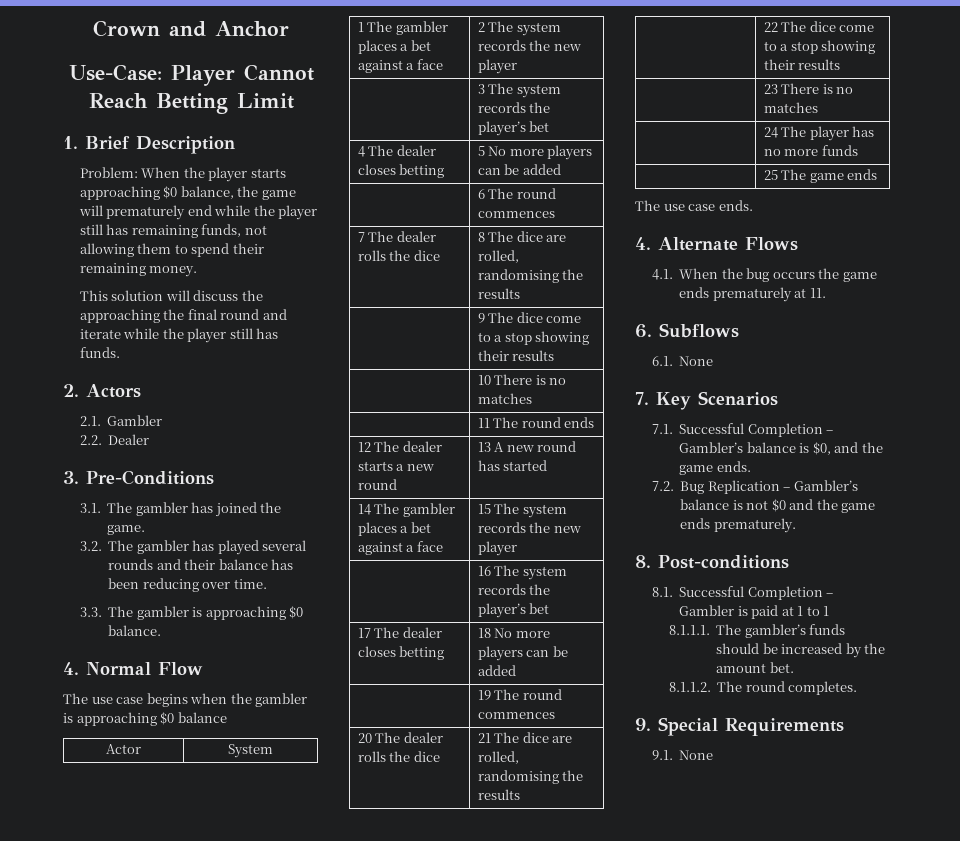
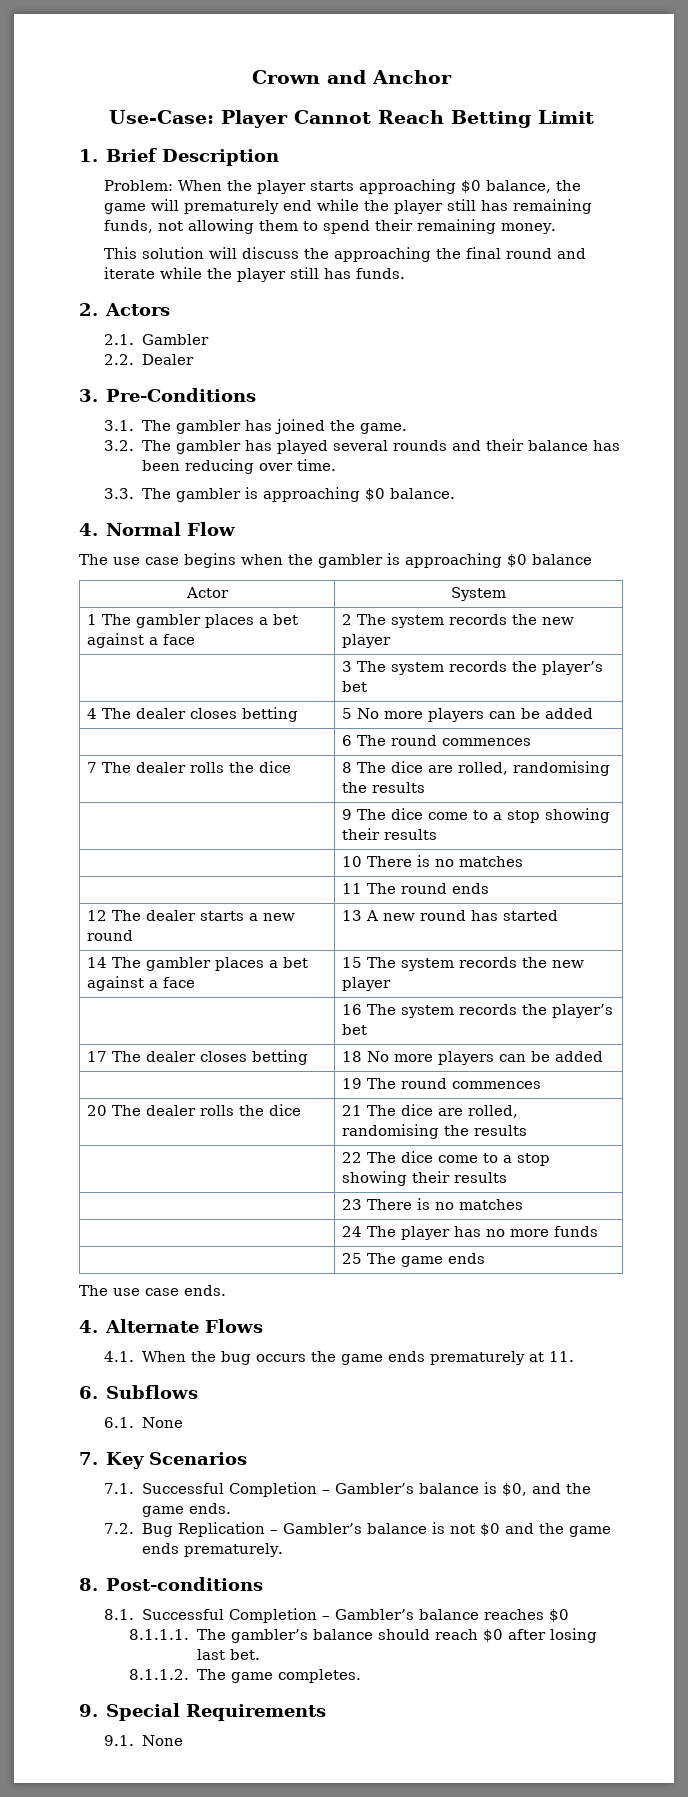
- 8.1. Successful Completion – Gambler is paid at 1 to 1
- 8.1.1.1. The gambler’s funds should be increased by the amount bet.
+ 8.1. Successful Completion – Gambler’s balance reaches $0
+ 8.1.1.1. The gambler’s balance should reach $0 after losing last bet.
- 8.1.1.2. The round completes.
+ 8.1.1.2. The game completes.

